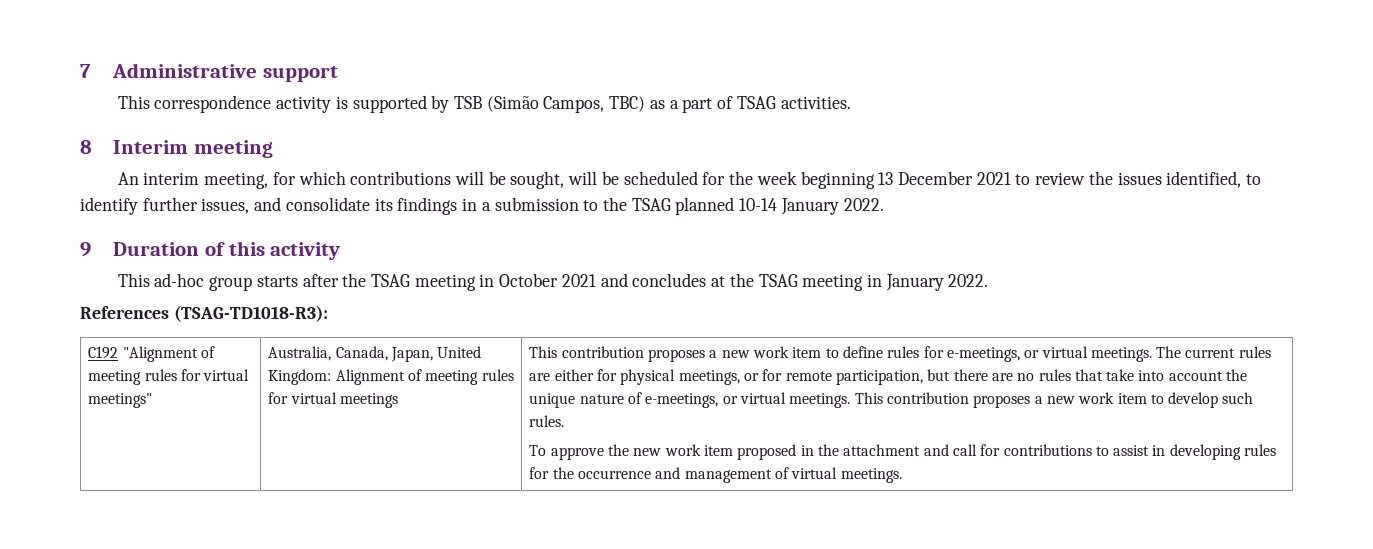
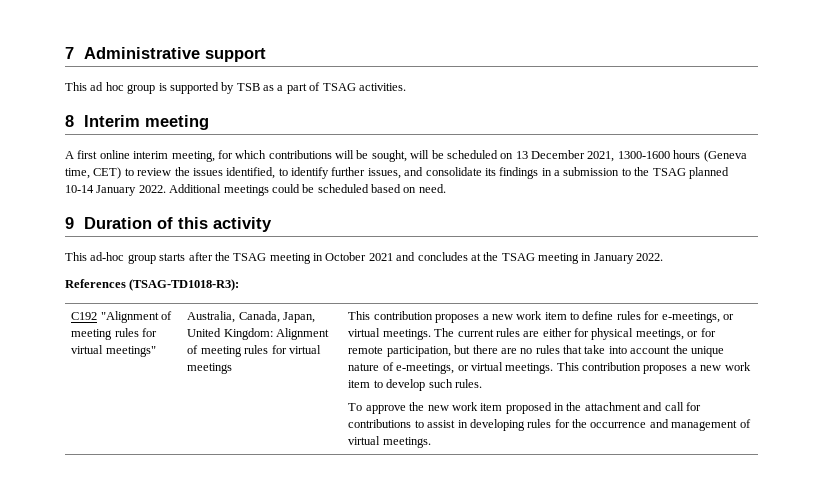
- This correspondence activity is supported by TSB (Simão Campos, TBC) as a part of TSAG activities.
+ This ad hoc group is supported by TSB as a part of TSAG activities.
- An interim meeting, for which contributions will be sought, will be scheduled for the week beginning 13 December 2021 to review the issues identified, to identify further issues, and consolidate its findings in a submission to the TSAG planned 10-14 January 2022.
+ A first online interim meeting, for which contributions will be sought, will be scheduled on 13 December 2021, 1300-1600 hours (Geneva time, CET) to review the issues identified, to identify further issues, and consolidate its findings in a submission to the TSAG planned 10-14 January 2022. Additional meetings could be scheduled based on need.

